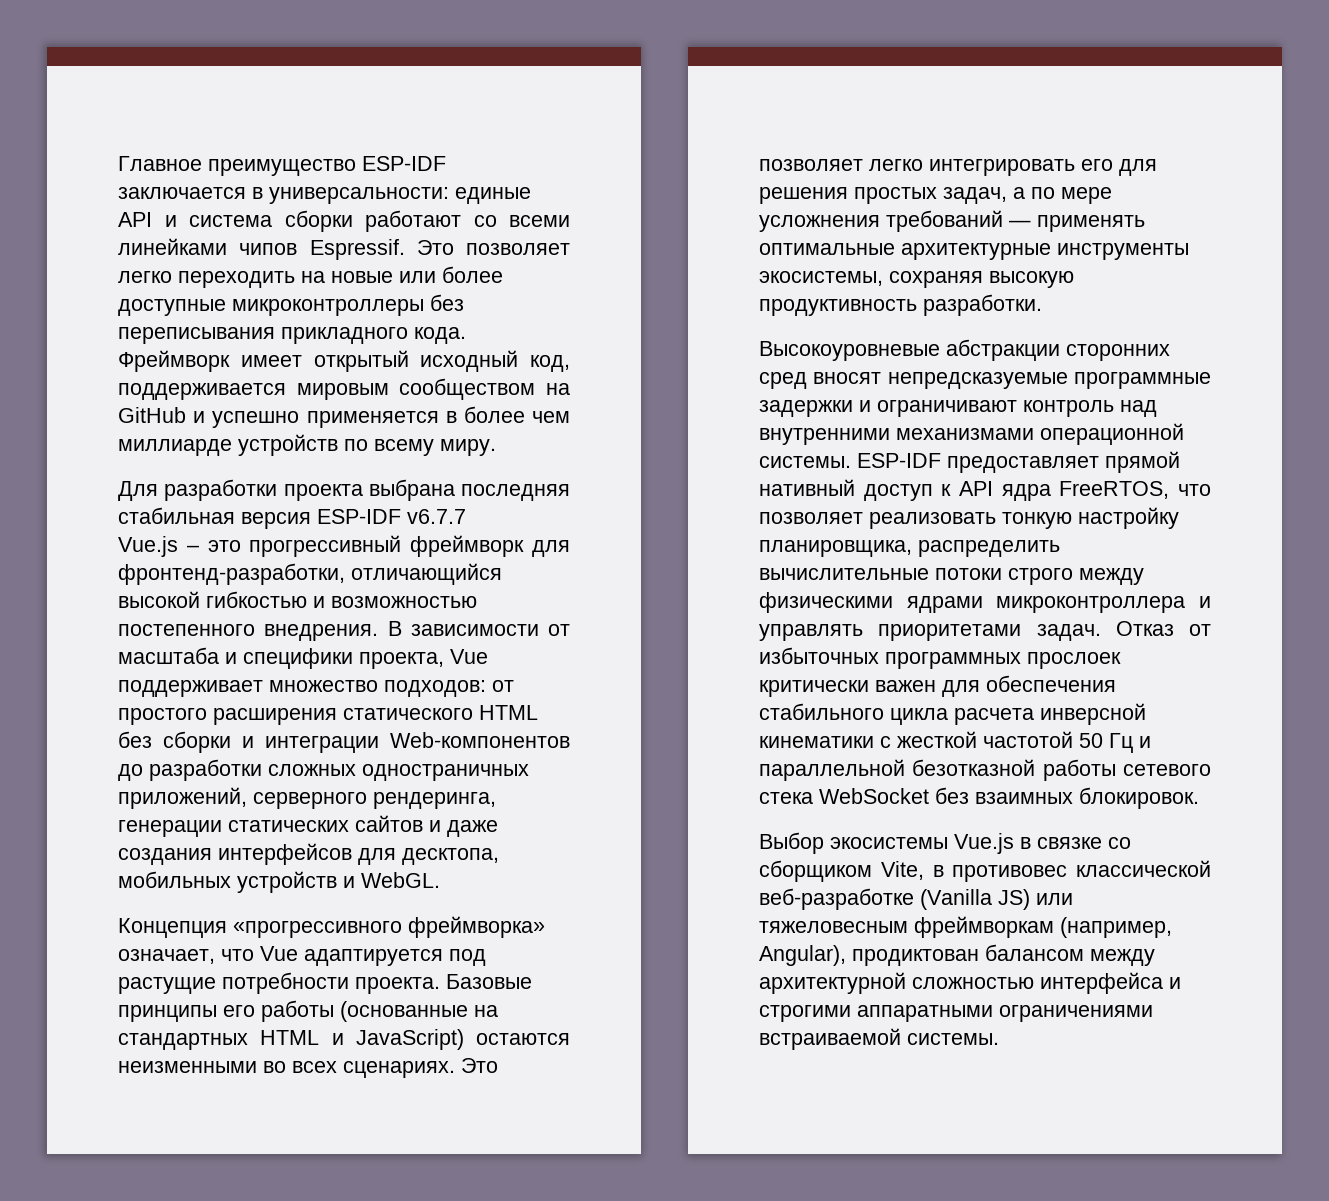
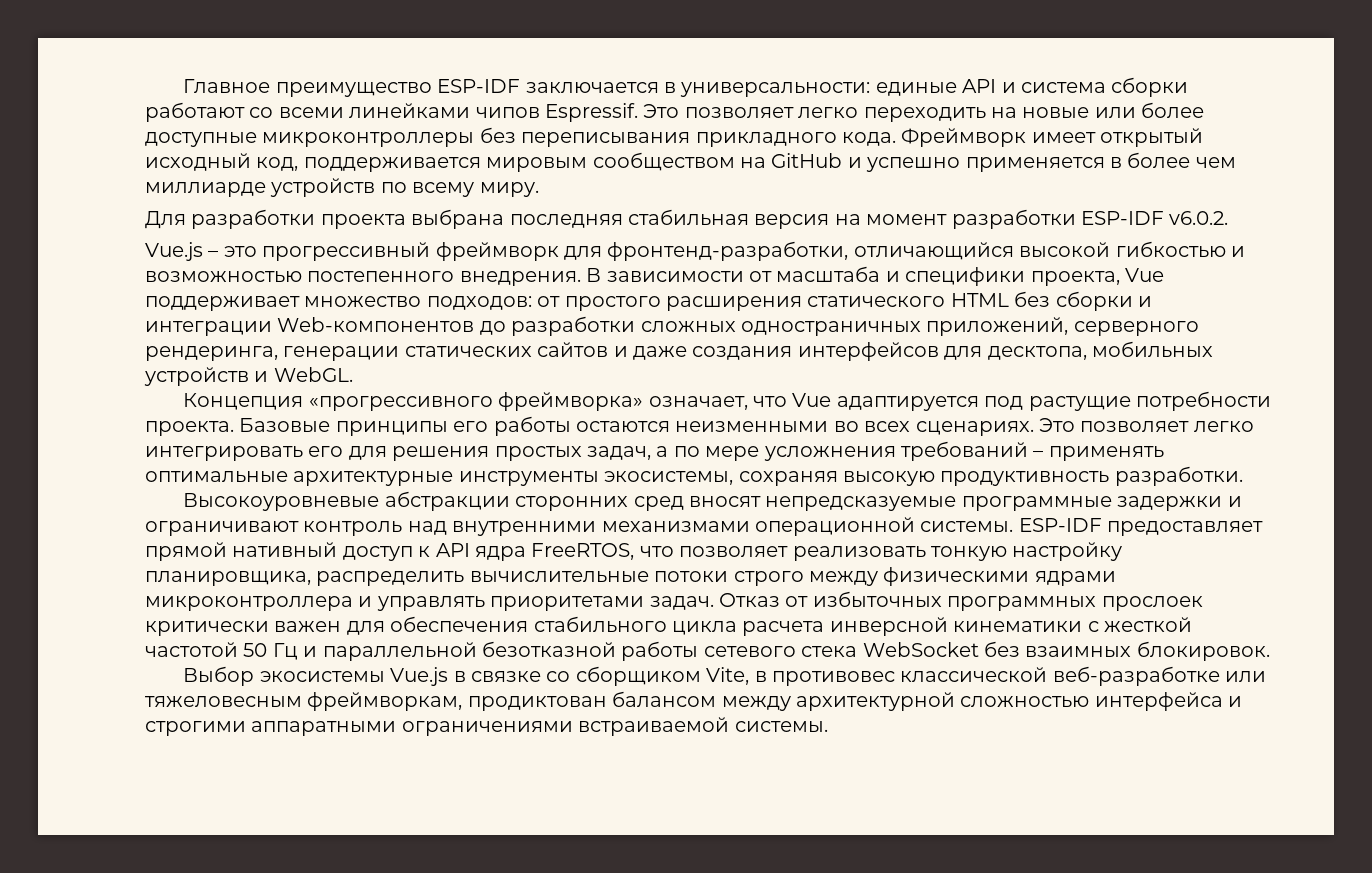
- Для разработки проекта выбрана последняя стабильная версия ESP-IDF v6.7.7
+ Для разработки проекта выбрана последняя стабильная версия на момент разработки ESP-IDF v6.0.2.
- Базовые принципы его работы (основанные на стандартных HTML и JavaScript) остаются неизменными во всех сценариях.
+ Базовые принципы его работы остаются неизменными во всех сценариях.
- Это позволяет легко интегрировать его для решения простых задач, а по мере усложнения требований — применять оптимальные архитектурные инструменты экосистемы, сохраняя высокую продуктивность разработки.
+ Это позволяет легко интегрировать его для решения простых задач, а по мере усложнения требований – применять оптимальные архитектурные инструменты экосистемы, сохраняя высокую продуктивность разработки.
- Выбор экосистемы Vue.js в связке со сборщиком Vite, в противовес классической веб-разработке (Vanilla JS) или тяжеловесным фреймворкам (например, Angular), продиктован балансом между архитектурной сложностью интерфейса и строгими аппаратными ограничениями встраиваемой системы.
+ Выбор экосистемы Vue.js в связке со сборщиком Vite, в противовес классической веб-разработке или тяжеловесным фреймворкам, продиктован балансом между архитектурной сложностью интерфейса и строгими аппаратными ограничениями встраиваемой системы.

